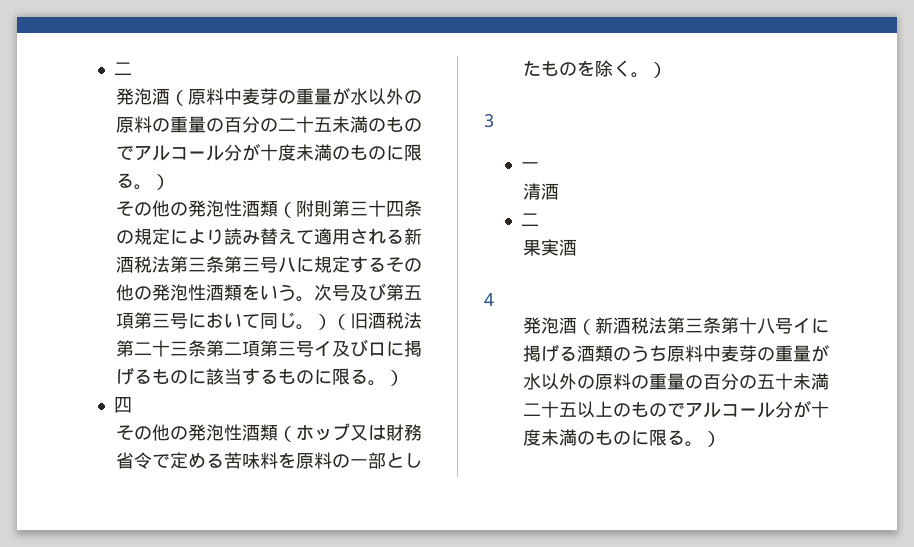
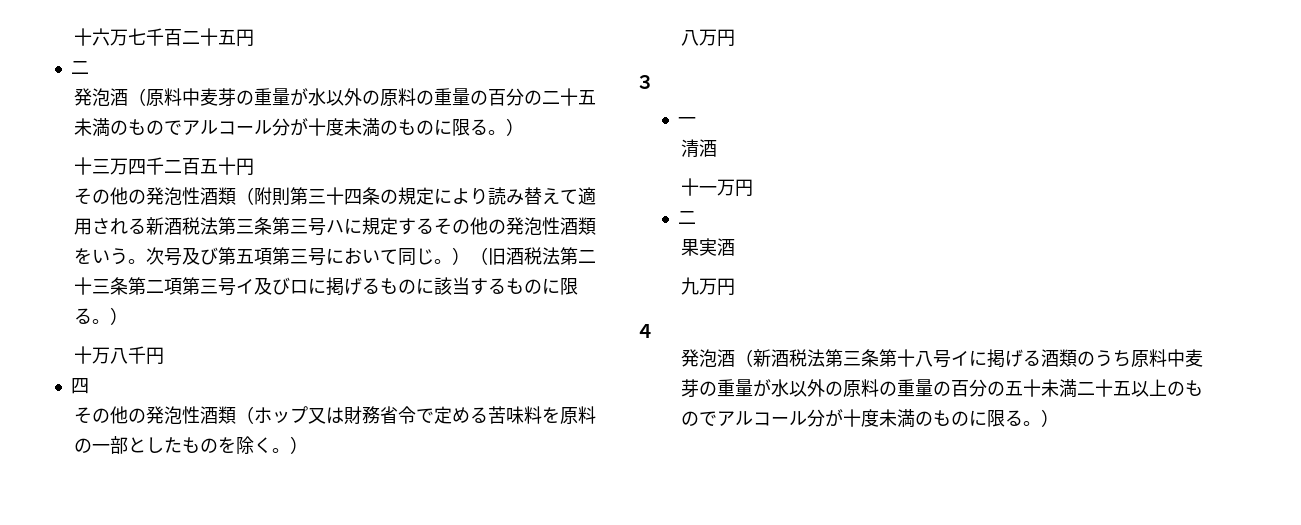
+ 十六万七千百二十五円
+ 十三万四千二百五十円
+ 十万八千円
+ 八万円
+ 十一万円
+ 九万円

